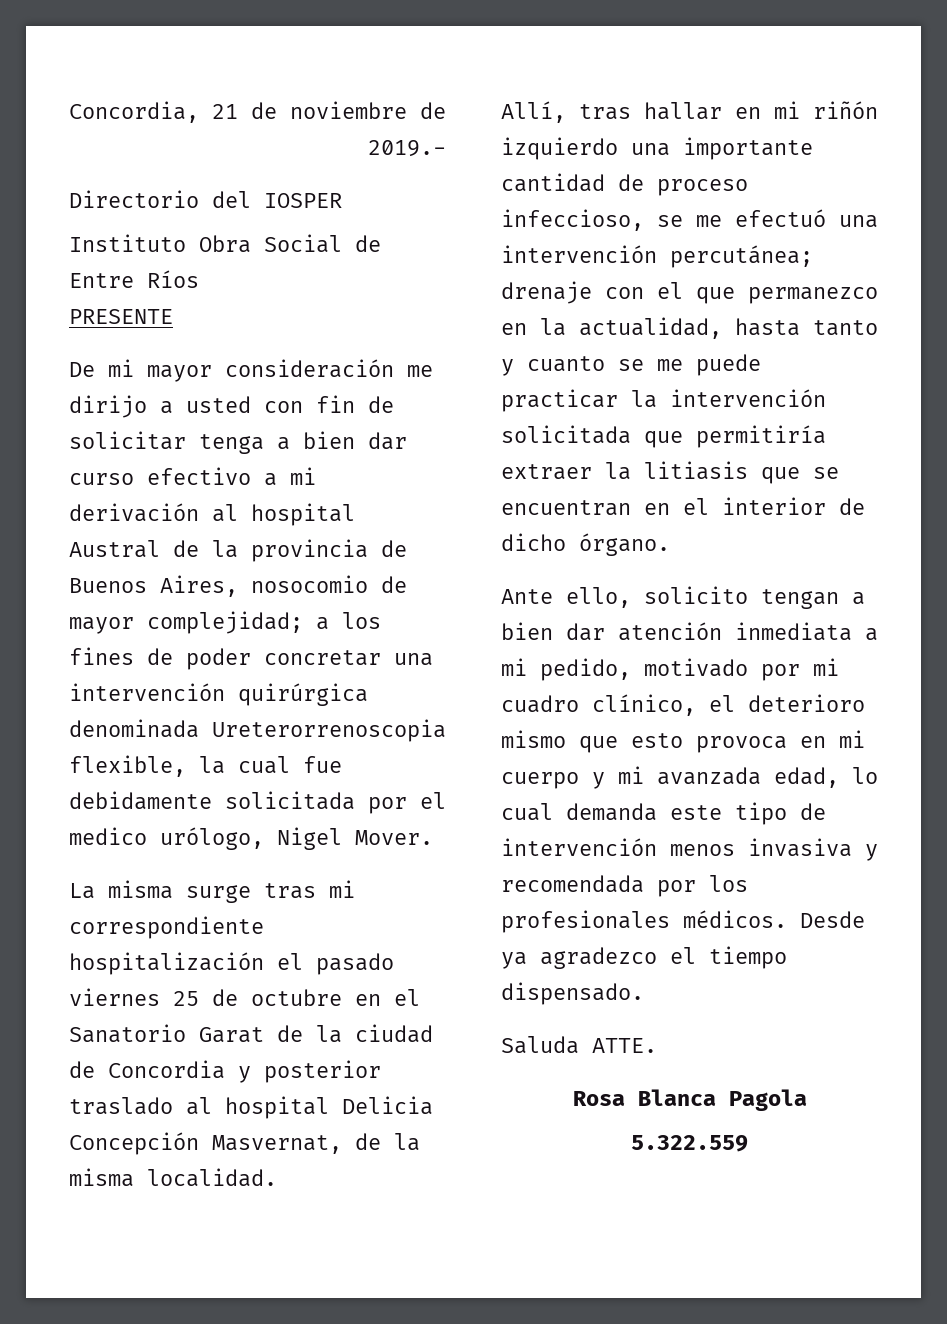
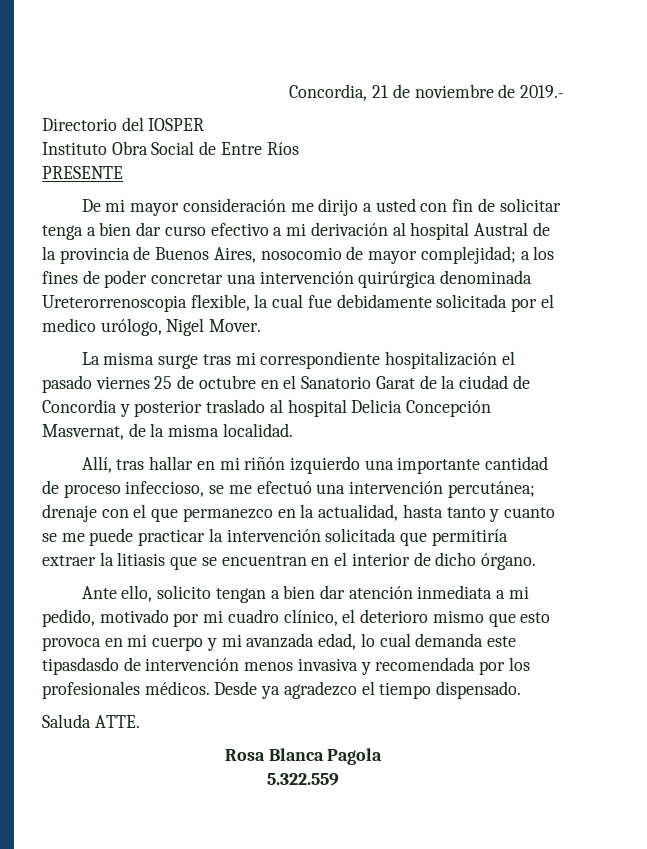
- Ante ello, solicito tengan a bien dar atención inmediata a mi pedido, motivado por mi cuadro clínico, el deterioro mismo que esto provoca en mi cuerpo y mi avanzada edad, lo cual demanda este tipo de intervención menos invasiva y recomendada por los profesionales médicos.
+ Ante ello, solicito tengan a bien dar atención inmediata a mi pedido, motivado por mi cuadro clínico, el deterioro mismo que esto provoca en mi cuerpo y mi avanzada edad, lo cual demanda este tipasdasdo de intervención menos invasiva y recomendada por los profesionales médicos.

